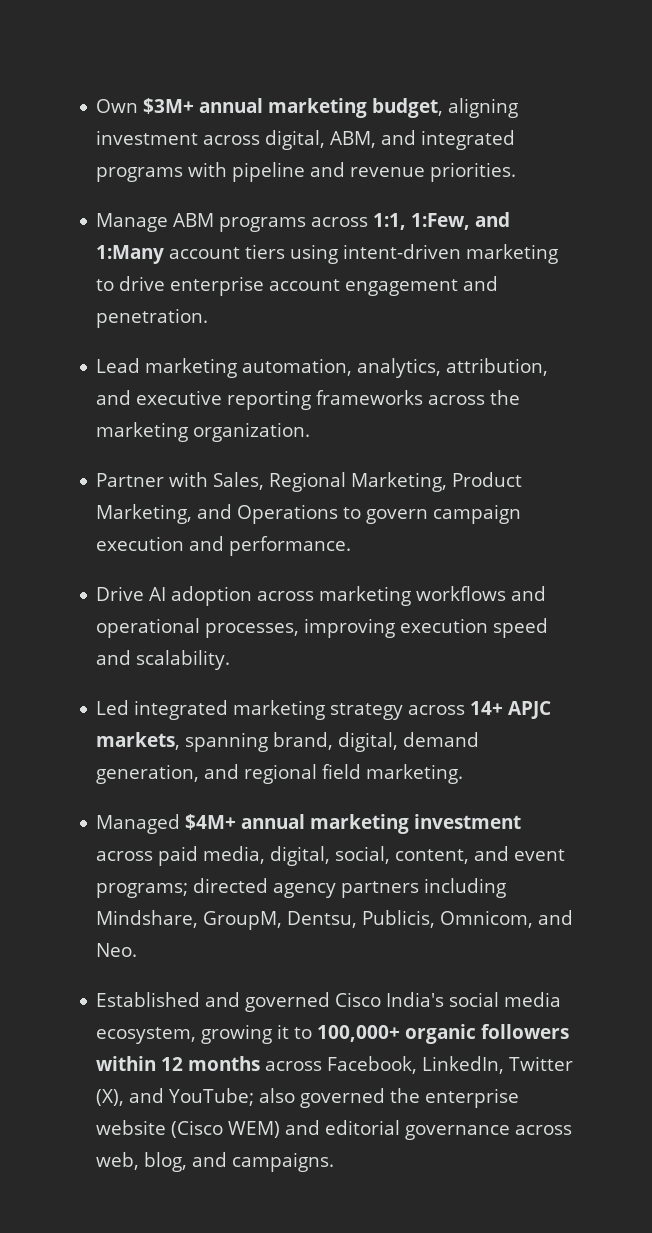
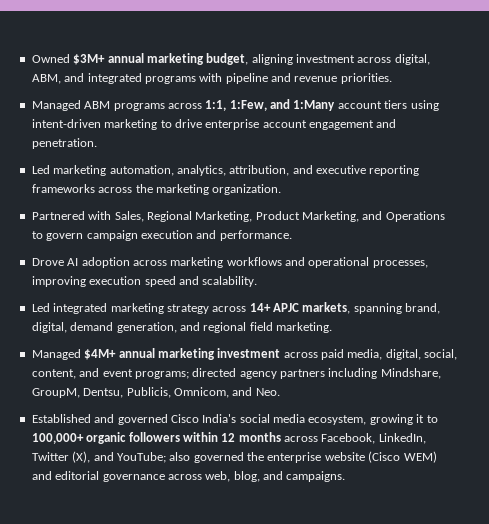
- Own $3M+ annual marketing budget, aligning investment across digital, ABM, and integrated programs with pipeline and revenue priorities.
+ Owned $3M+ annual marketing budget, aligning investment across digital, ABM, and integrated programs with pipeline and revenue priorities.
- Manage ABM programs across 1:1, 1:Few, and 1:Many account tiers using intent-driven marketing to drive enterprise account engagement and penetration.
+ Managed ABM programs across 1:1, 1:Few, and 1:Many account tiers using intent-driven marketing to drive enterprise account engagement and penetration.
- Lead marketing automation, analytics, attribution, and executive reporting frameworks across the marketing organization.
+ Led marketing automation, analytics, attribution, and executive reporting frameworks across the marketing organization.
- Partner with Sales, Regional Marketing, Product Marketing, and Operations to govern campaign execution and performance.
+ Partnered with Sales, Regional Marketing, Product Marketing, and Operations to govern campaign execution and performance.
- Drive AI adoption across marketing workflows and operational processes, improving execution speed and scalability.
+ Drove AI adoption across marketing workflows and operational processes, improving execution speed and scalability.

